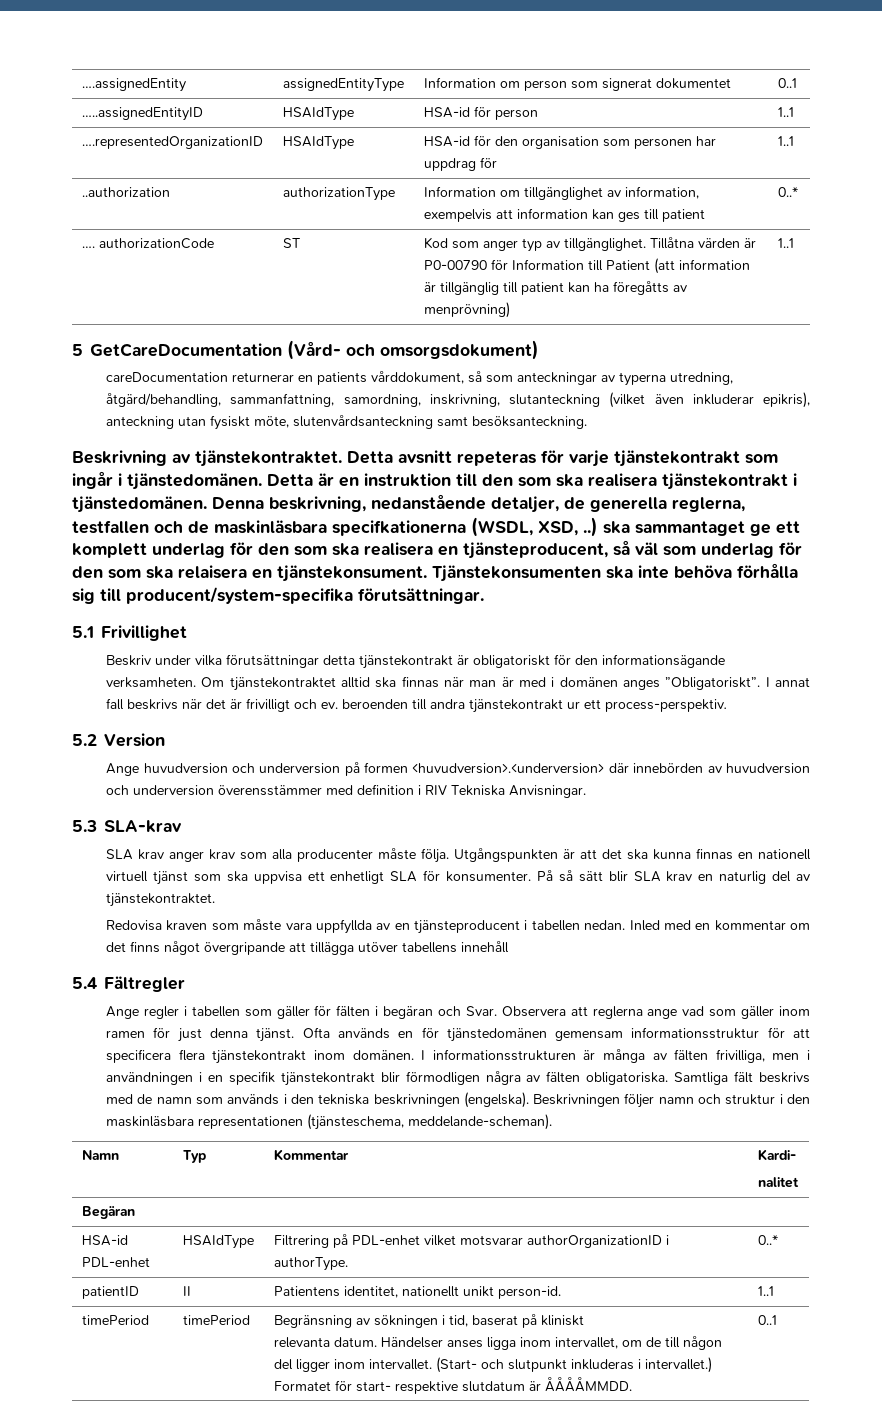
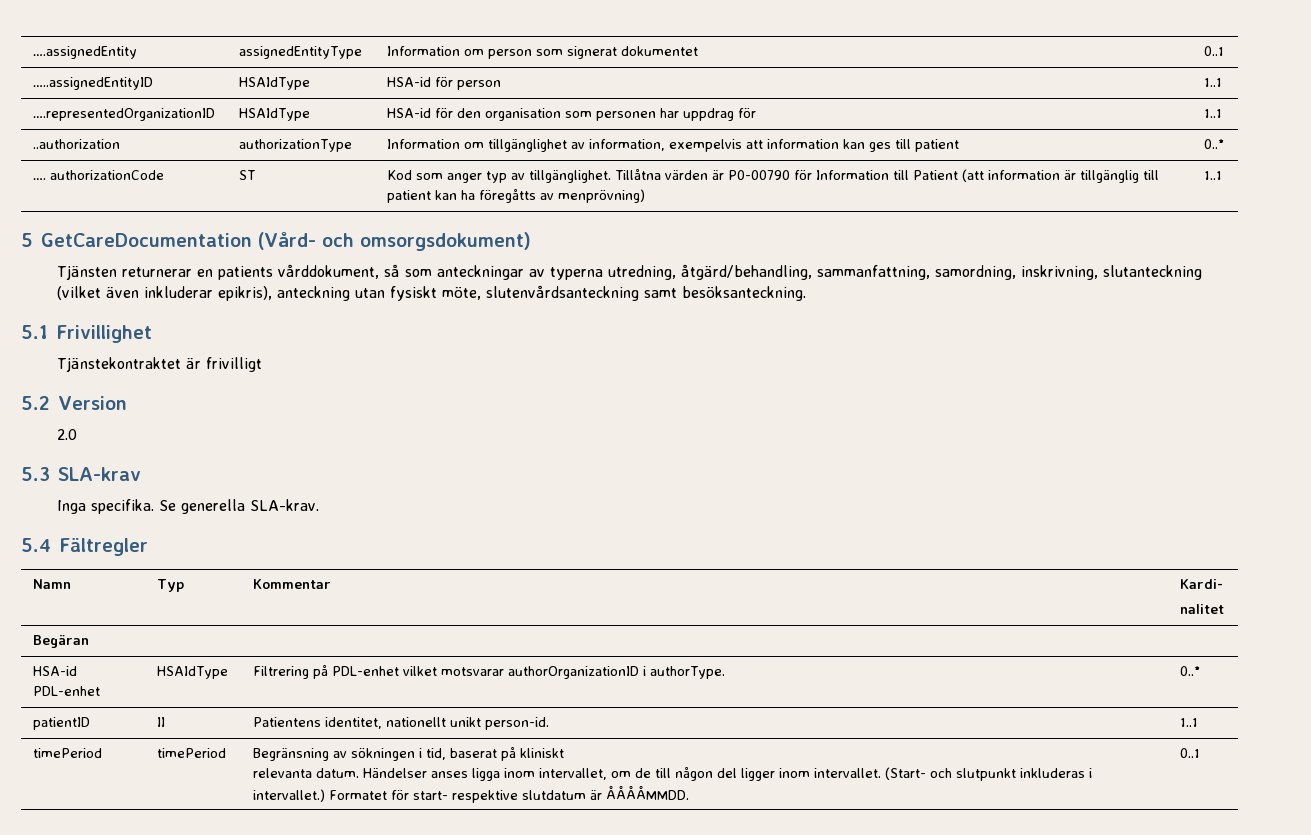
- careDocumentation returnerar en patients vårddokument, så som anteckningar av typerna utredning, åtgärd/behandling, sammanfattning, samordning, inskrivning, slutanteckning (vilket även inkluderar epikris), anteckning utan fysiskt möte, slutenvårdsanteckning samt besöksanteckning.
+ Tjänsten returnerar en patients vårddokument, så som anteckningar av typerna utredning, åtgärd/behandling, sammanfattning, samordning, inskrivning, slutanteckning (vilket även inkluderar epikris), anteckning utan fysiskt möte, slutenvårdsanteckning samt besöksanteckning.
- Beskrivning av tjänstekontraktet. Detta avsnitt repeteras för varje tjänstekontrakt som ingår i tjänstedomänen. Detta är en instruktion till den som ska realisera tjänstekontrakt i tjänstedomänen. Denna beskrivning, nedanstående detaljer, de generella reglerna, testfallen och de maskinläsbara specifkationerna (WSDL, XSD, ..) ska sammantaget ge ett komplett underlag för den som ska realisera en tjänsteproducent, så väl som underlag för den som ska relaisera en tjänstekonsument. Tjänstekonsumenten ska inte behöva förhålla sig till producent/system-specifika förutsättningar.
  5.1 Frivillighet
- Beskriv under vilka förutsättningar detta tjänstekontrakt är obligatoriskt för den informationsägande verksamheten. Om tjänstekontraktet alltid ska finnas när man är med i domänen anges ”Obligatoriskt”. I annat fall beskrivs när det är frivilligt och ev. beroenden till andra tjänstekontrakt ur ett process-perspektiv.
+ Tjänstekontraktet är frivilligt
  5.2 Version
- Ange huvudversion och underversion på formen <huvudversion>.<underversion> där innebörden av huvudversion och underversion överensstämmer med definition i RIV Tekniska Anvisningar.
+ 2.0
  5.3 SLA-krav
- SLA krav anger krav som alla producenter måste följa. Utgångspunkten är att det ska kunna finnas en nationell virtuell tjänst som ska uppvisa ett enhetligt SLA för konsumenter. På så sätt blir SLA krav en naturlig del av tjänstekontraktet.
- Redovisa kraven som måste vara uppfyllda av en tjänsteproducent i tabellen nedan. Inled med en kommentar om det finns något övergripande att tillägga utöver tabellens innehåll
+ Inga specifika. Se generella SLA-krav.
  5.4 Fältregler
- Ange regler i tabellen som gäller för fälten i begäran och Svar. Observera att reglerna ange vad som gäller inom ramen för just denna tjänst. Ofta används en för tjänstedomänen gemensam informationsstruktur för att specificera flera tjänstekontrakt inom domänen. I informationsstrukturen är många av fälten frivilliga, men i användningen i en specifik tjänstekontrakt blir förmodligen några av fälten obligatoriska. Samtliga fält beskrivs med de namn som används i den tekniska beskrivningen (engelska). Beskrivningen följer namn och struktur i den maskinläsbara representationen (tjänsteschema, meddelande-scheman).

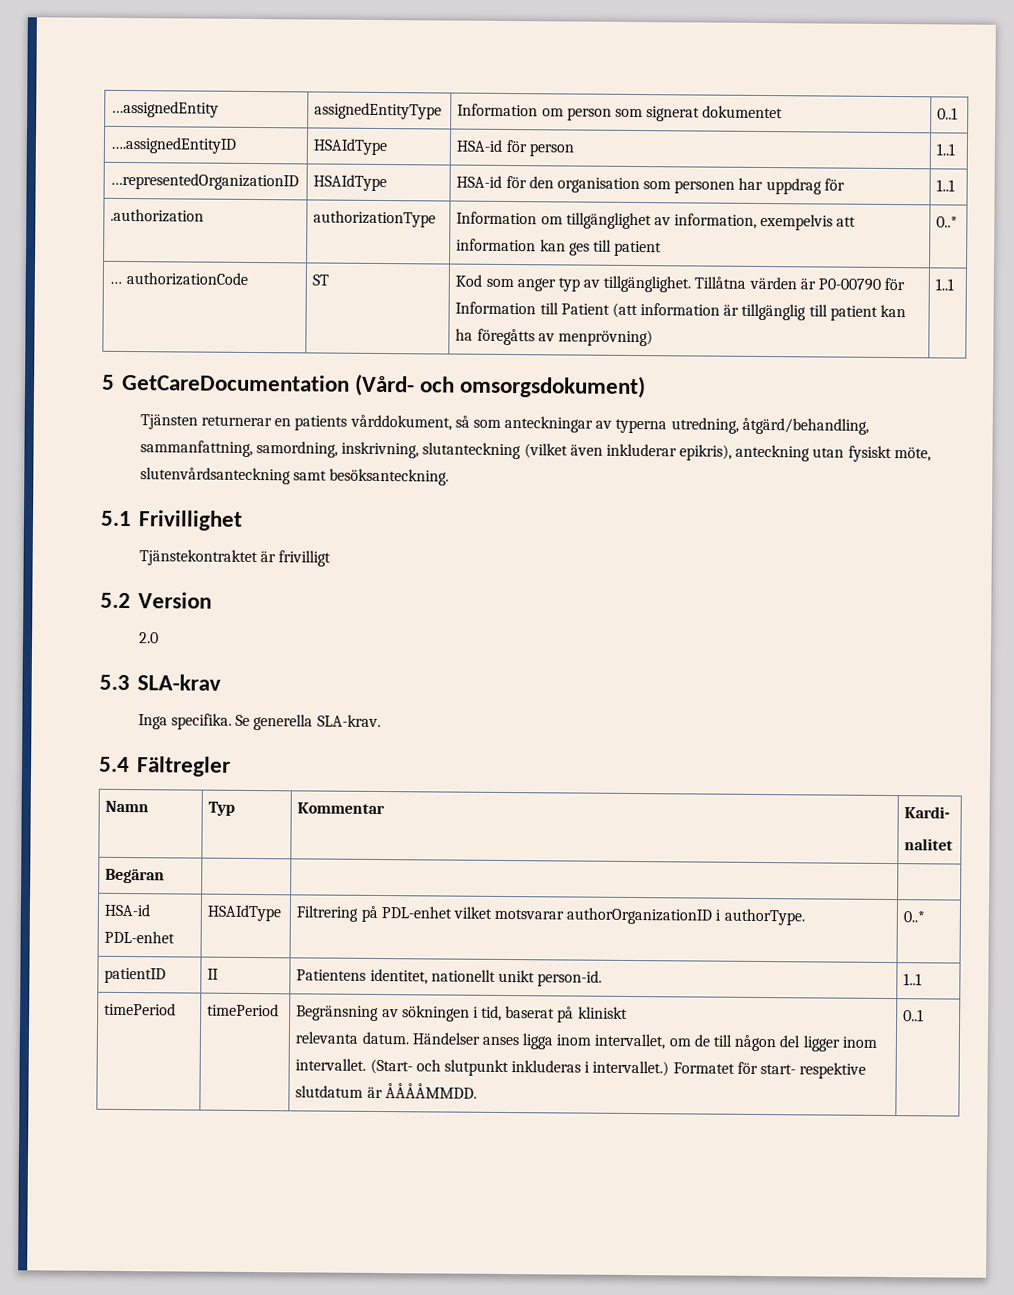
- ….assignedEntity | assignedEntityType | Information om person som signerat dokumentet | 0..1
+ …assignedEntity | assignedEntityType | Information om person som signerat dokumentet | 0..1
- …..assignedEntityID | HSAIdType | HSA-id för person | 1..1
+ ….assignedEntityID | HSAIdType | HSA-id för person | 1..1
- ….representedOrganizationID | HSAIdType | HSA-id för den organisation som personen har uppdrag för | 1..1
+ …representedOrganizationID | HSAIdType | HSA-id för den organisation som personen har uppdrag för | 1..1
- ..authorization | authorizationType | Information om tillgänglighet av information, exempelvis att information kan ges till patient | 0..*
+ .authorization | authorizationType | Information om tillgänglighet av information, exempelvis att information kan ges till patient | 0..*
- …. authorizationCode | ST | Kod som anger typ av tillgänglighet. Tillåtna värden är P0-00790 för Information till Patient (att information är tillgänglig till patient kan ha föregåtts av menprövning) | 1..1
+ … authorizationCode | ST | Kod som anger typ av tillgänglighet. Tillåtna värden är P0-00790 för Information till Patient (att information är tillgänglig till patient kan ha föregåtts av menprövning) | 1..1

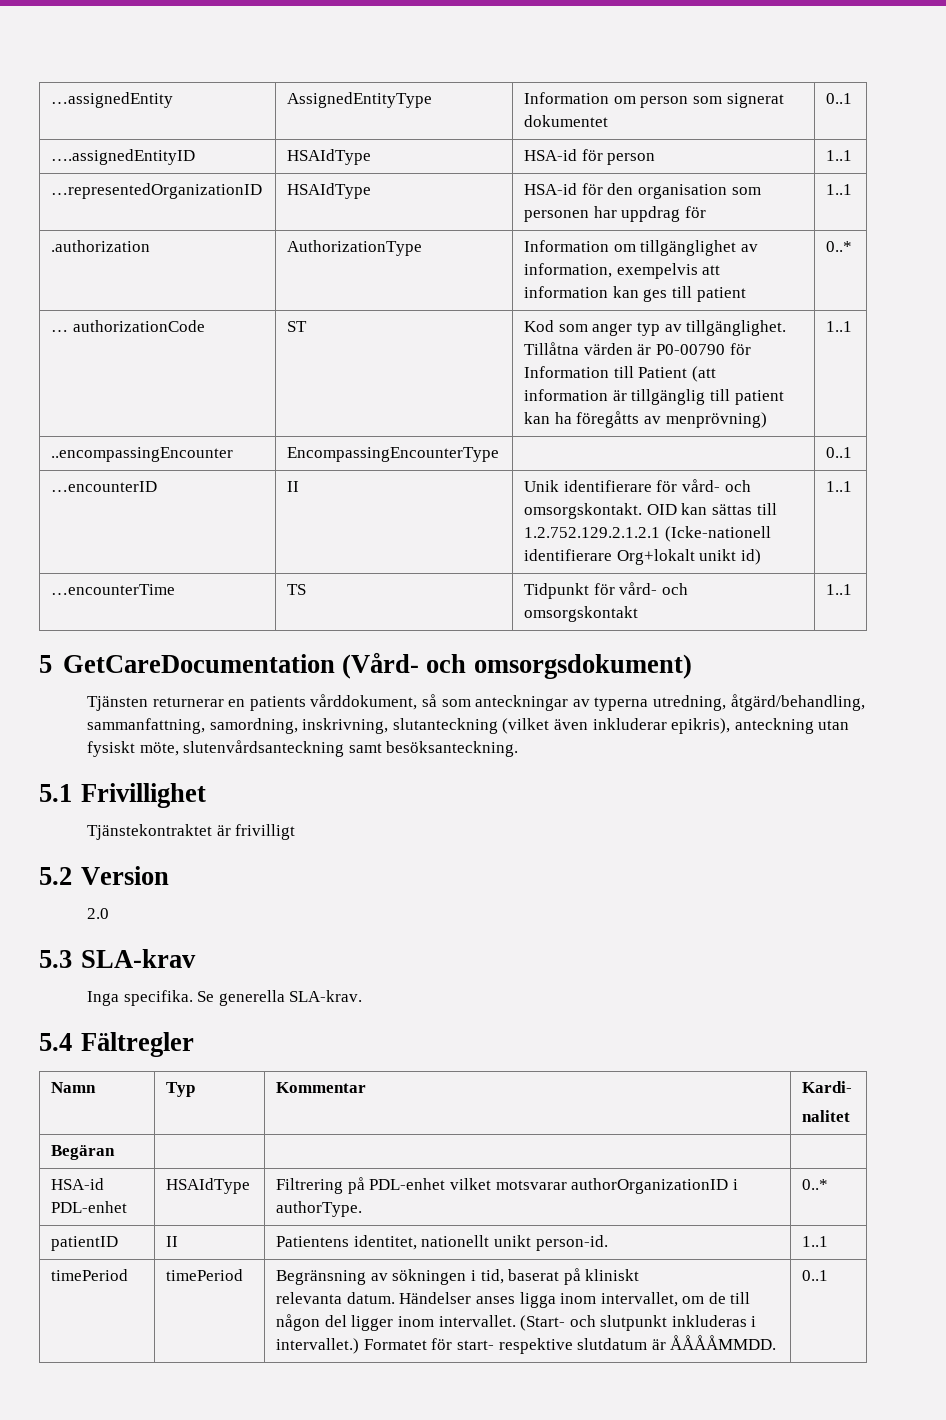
- …assignedEntity | assignedEntityType | Information om person som signerat dokumentet | 0..1
+ …assignedEntity | AssignedEntityType | Information om person som signerat dokumentet | 0..1
- .authorization | authorizationType | Information om tillgänglighet av information, exempelvis att information kan ges till patient | 0..*
+ .authorization | AuthorizationType | Information om tillgänglighet av information, exempelvis att information kan ges till patient | 0..*
+ ..encompassingEncounter | EncompassingEncounterType | | 0..1
+ …encounterID | II | Unik identifierare för vård- och omsorgskontakt. OID kan sättas till 1.2.752.129.2.1.2.1 (Icke-nationell identifierare Org+lokalt unikt id) | 1..1
+ …encounterTime | TS | Tidpunkt för vård- och omsorgskontakt | 1..1

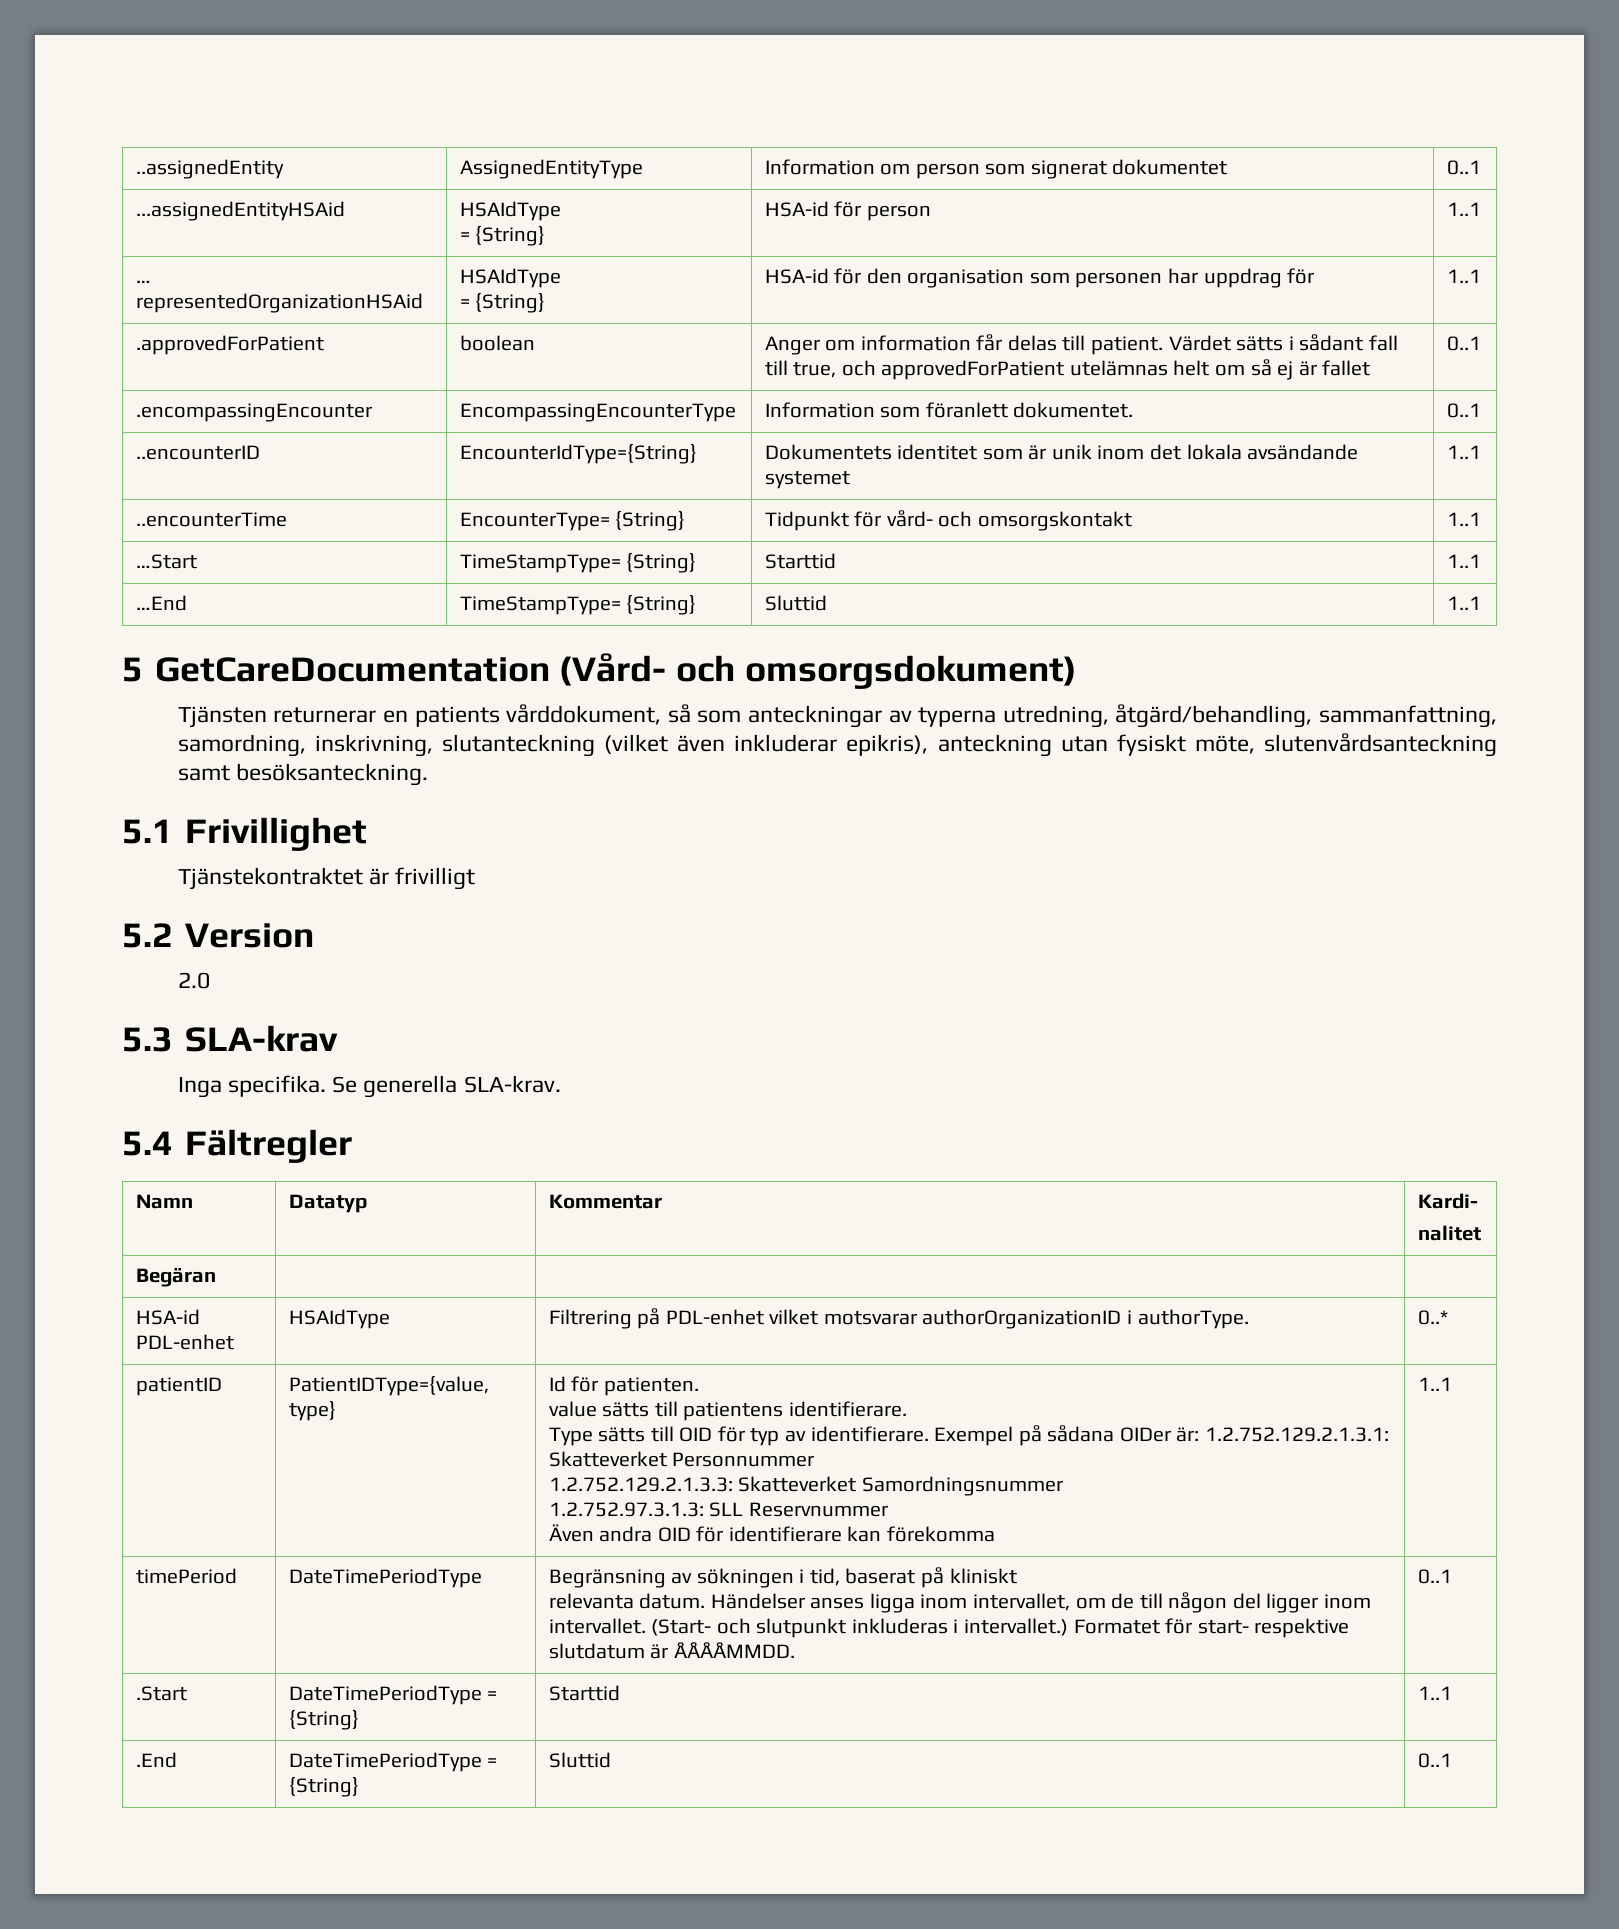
- …assignedEntity | AssignedEntityType | Information om person som signerat dokumentet | 0..1
+ ..assignedEntity | AssignedEntityType | Information om person som signerat dokumentet | 0..1
- ….assignedEntityID | HSAIdType | HSA-id för person | 1..1
+ ...assignedEntityHSAid | HSAIdType
+ = {String} | HSA-id för person | 1..1
- …representedOrganizationID | HSAIdType | HSA-id för den organisation som personen har uppdrag för | 1..1
+ … representedOrganizationHSAid | HSAIdType
+ = {String} | HSA-id för den organisation som personen har uppdrag för | 1..1
- .authorization | AuthorizationType | Information om tillgänglighet av information, exempelvis att information kan ges till patient | 0..*
- … authorizationCode | ST | Kod som anger typ av tillgänglighet. Tillåtna värden är P0-00790 för Information till Patient (att information är tillgänglig till patient kan ha föregåtts av menprövning) | 1..1
- ..encompassingEncounter | EncompassingEncounterType | | 0..1
- …encounterID | II | Unik identifierare för vård- och omsorgskontakt. OID kan sättas till 1.2.752.129.2.1.2.1 (Icke-nationell identifierare Org+lokalt unikt id) | 1..1
- …encounterTime | TS | Tidpunkt för vård- och omsorgskontakt | 1..1
+ .approvedForPatient | boolean | Anger om information får delas till patient. Värdet sätts i sådant fall till true, och approvedForPatient utelämnas helt om så ej är fallet | 0..1
+ .encompassingEncounter | EncompassingEncounterType | Information som föranlett dokumentet. | 0..1
+ ..encounterID | EncounterIdType={String} | Dokumentets identitet som är unik inom det lokala avsändande systemet | 1..1
+ ..encounterTime | EncounterType= {String} | Tidpunkt för vård- och omsorgskontakt | 1..1
+ …Start | TimeStampType= {String} | Starttid | 1..1
+ …End | TimeStampType= {String} | Sluttid | 1..1
- Namn | Typ | Kommentar | Kardi-
+ Namn | Datatyp | Kommentar | Kardi-
- II | Patientens identitet, nationellt unikt person-id.
+ PatientIDType={value, type} | Id för patienten.
+ value sätts till patientens identifierare.
+ Type sätts till OID för typ av identifierare. Exempel på sådana OIDer är: 1.2.752.129.2.1.3.1: Skatteverket Personnummer
+ 1.2.752.129.2.1.3.3: Skatteverket Samordningsnummer
+ 1.2.752.97.3.1.3: SLL Reservnummer
+ Även andra OID för identifierare kan förekomma
- timePeriod | timePeriod | Begränsning av sökningen i tid, baserat på kliniskt
+ timePeriod | DateTimePeriodType | Begränsning av sökningen i tid, baserat på kliniskt
+ .Start | DateTimePeriodType = {String} | Starttid | 1..1
+ .End | DateTimePeriodType = {String} | Sluttid | 0..1

